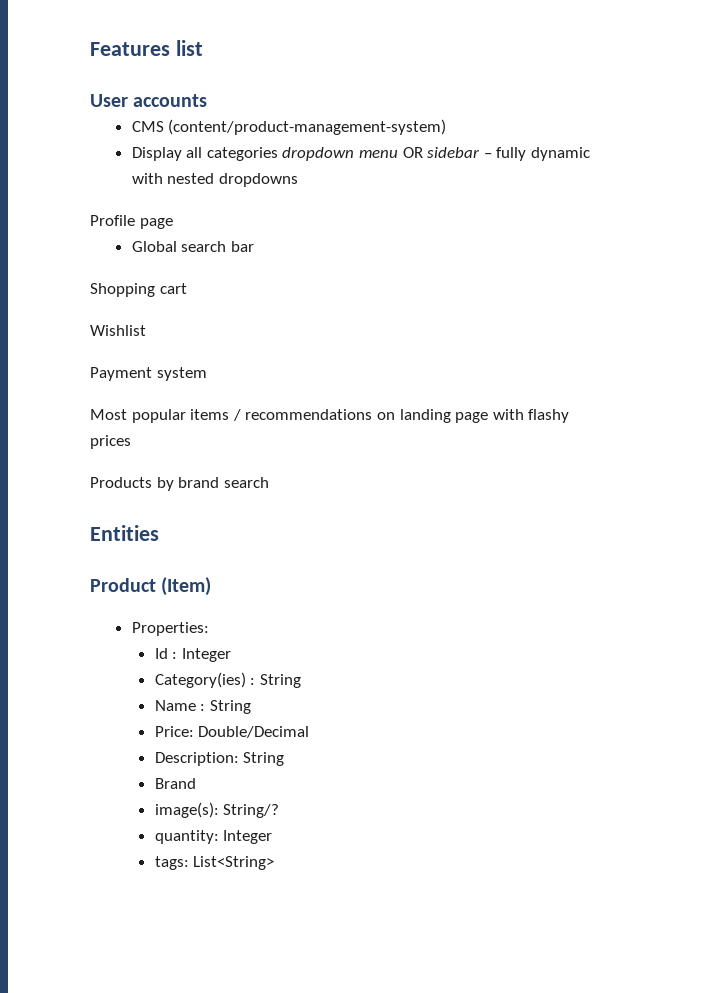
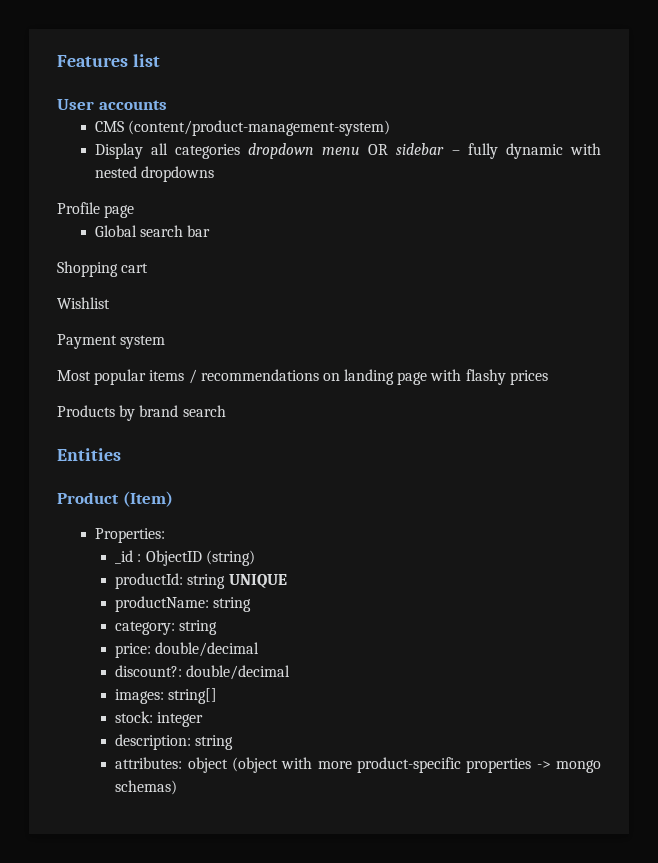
- Id : Integer
- Category(ies) : String
- Name : String
- Price: Double/Decimal
- Description: String
- Brand
- image(s): String/?
- quantity: Integer
- tags: List<String>
+ _id : ObjectID (string)
+ productId: string UNIQUE
+ productName: string
+ category: string
+ price: double/decimal
+ discount?: double/decimal
+ images: string[]
+ stock: integer
+ description: string
+ attributes: object (object with more product-specific properties -> mongo schemas)

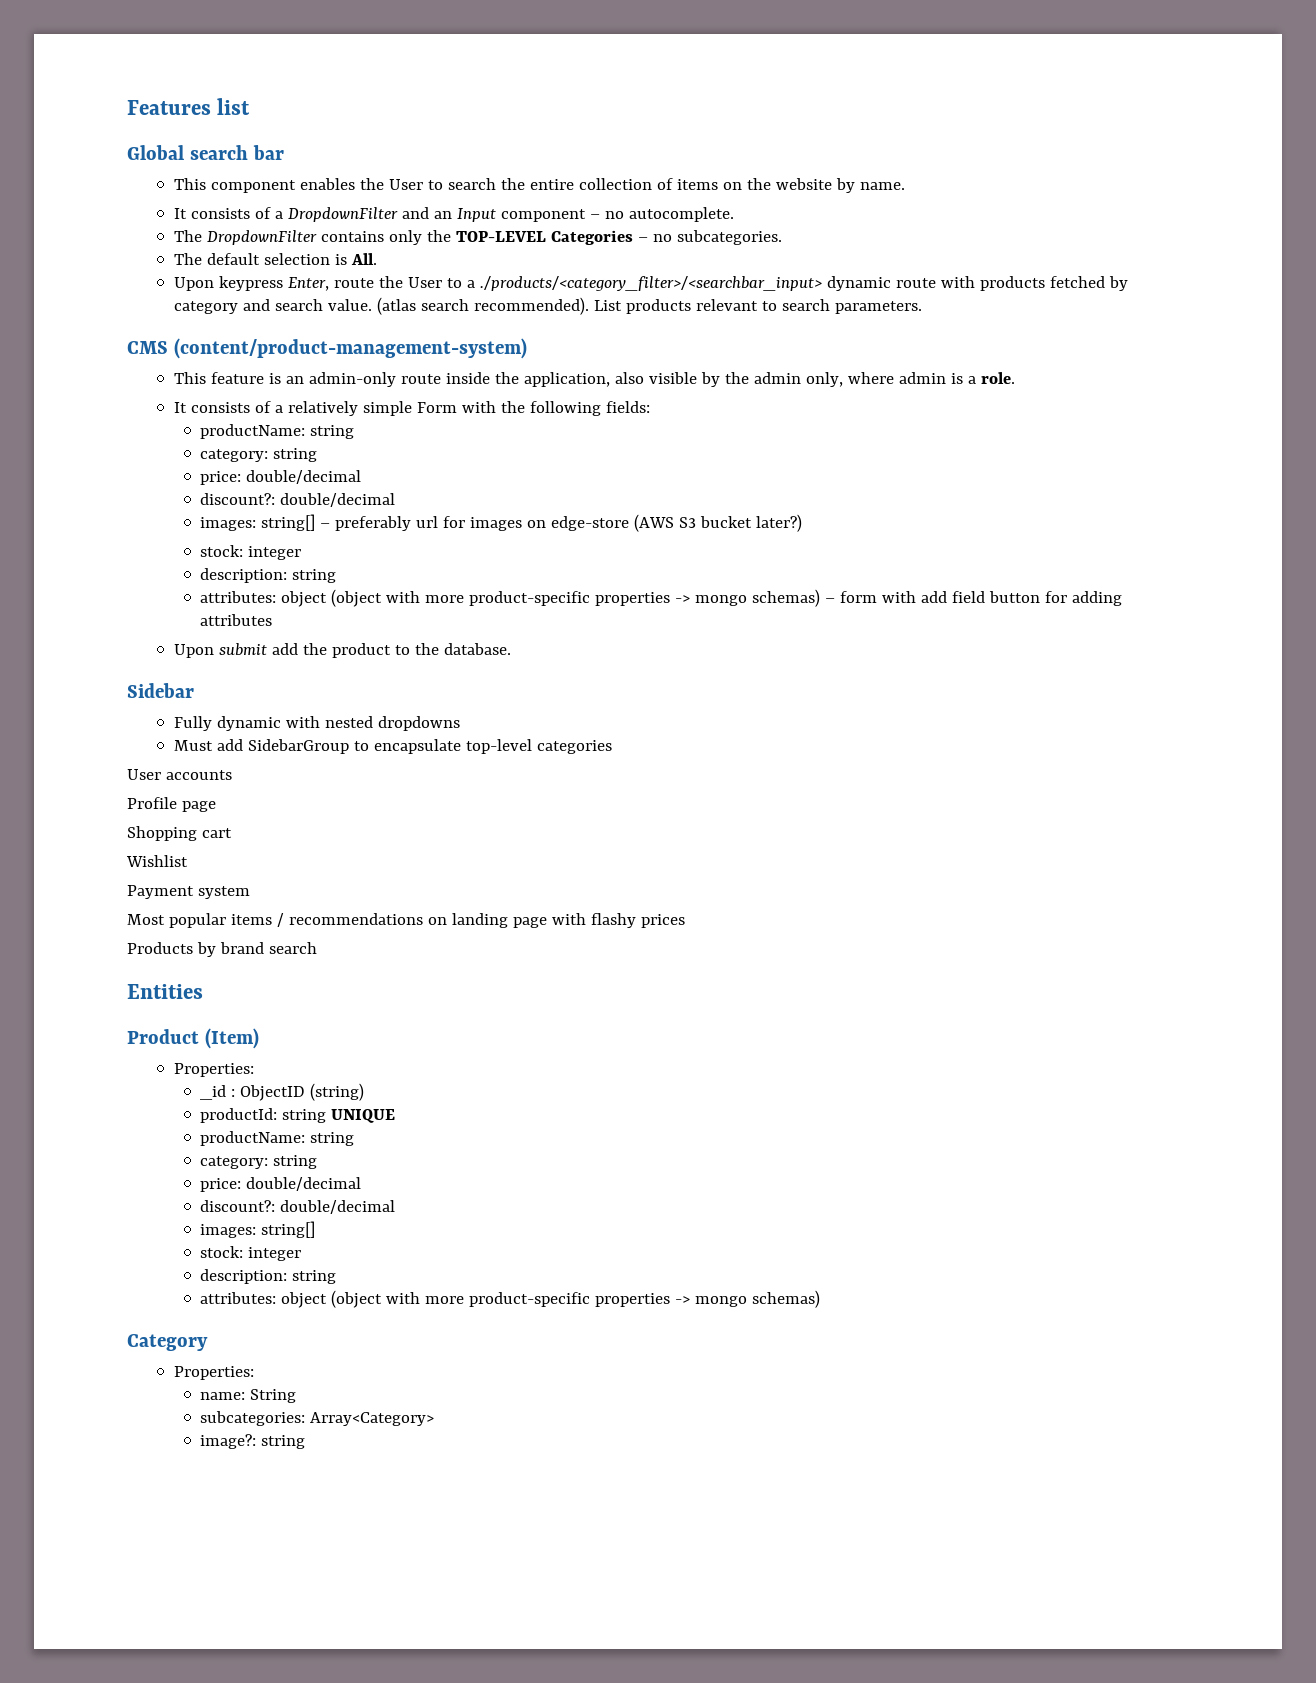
+ Global search bar
+ This component enables the User to search the entire collection of items on the website by name.
+ It consists of a DropdownFilter and an Input component – no autocomplete.
+ The DropdownFilter contains only the TOP-LEVEL Categories – no subcategories.
+ The default selection is All.
+ Upon keypress Enter, route the User to a ./products/<category_filter>/<searchbar_input> dynamic route with products fetched by category and search value. (atlas search recommended). List products relevant to search parameters.
+ CMS (content/product-management-system)
+ This feature is an admin-only route inside the application, also visible by the admin only, where admin is a role.
+ It consists of a relatively simple Form with the following fields:
+ productName: string
+ category: string
+ price: double/decimal
+ discount?: double/decimal
+ images: string[] – preferably url for images on edge-store (AWS S3 bucket later?)
+ stock: integer
+ description: string
+ attributes: object (object with more product-specific properties -> mongo schemas) – form with add field button for adding attributes
+ Upon submit add the product to the database.
+ Sidebar
+ Fully dynamic with nested dropdowns
+ Must add SidebarGroup to encapsulate top-level categories
  User accounts
- CMS (content/product-management-system)
- Display all categories dropdown menu OR sidebar – fully dynamic with nested dropdowns
- Global search bar
+ Category
+ Properties:
+ name: String
+ subcategories: Array<Category>
+ image?: string

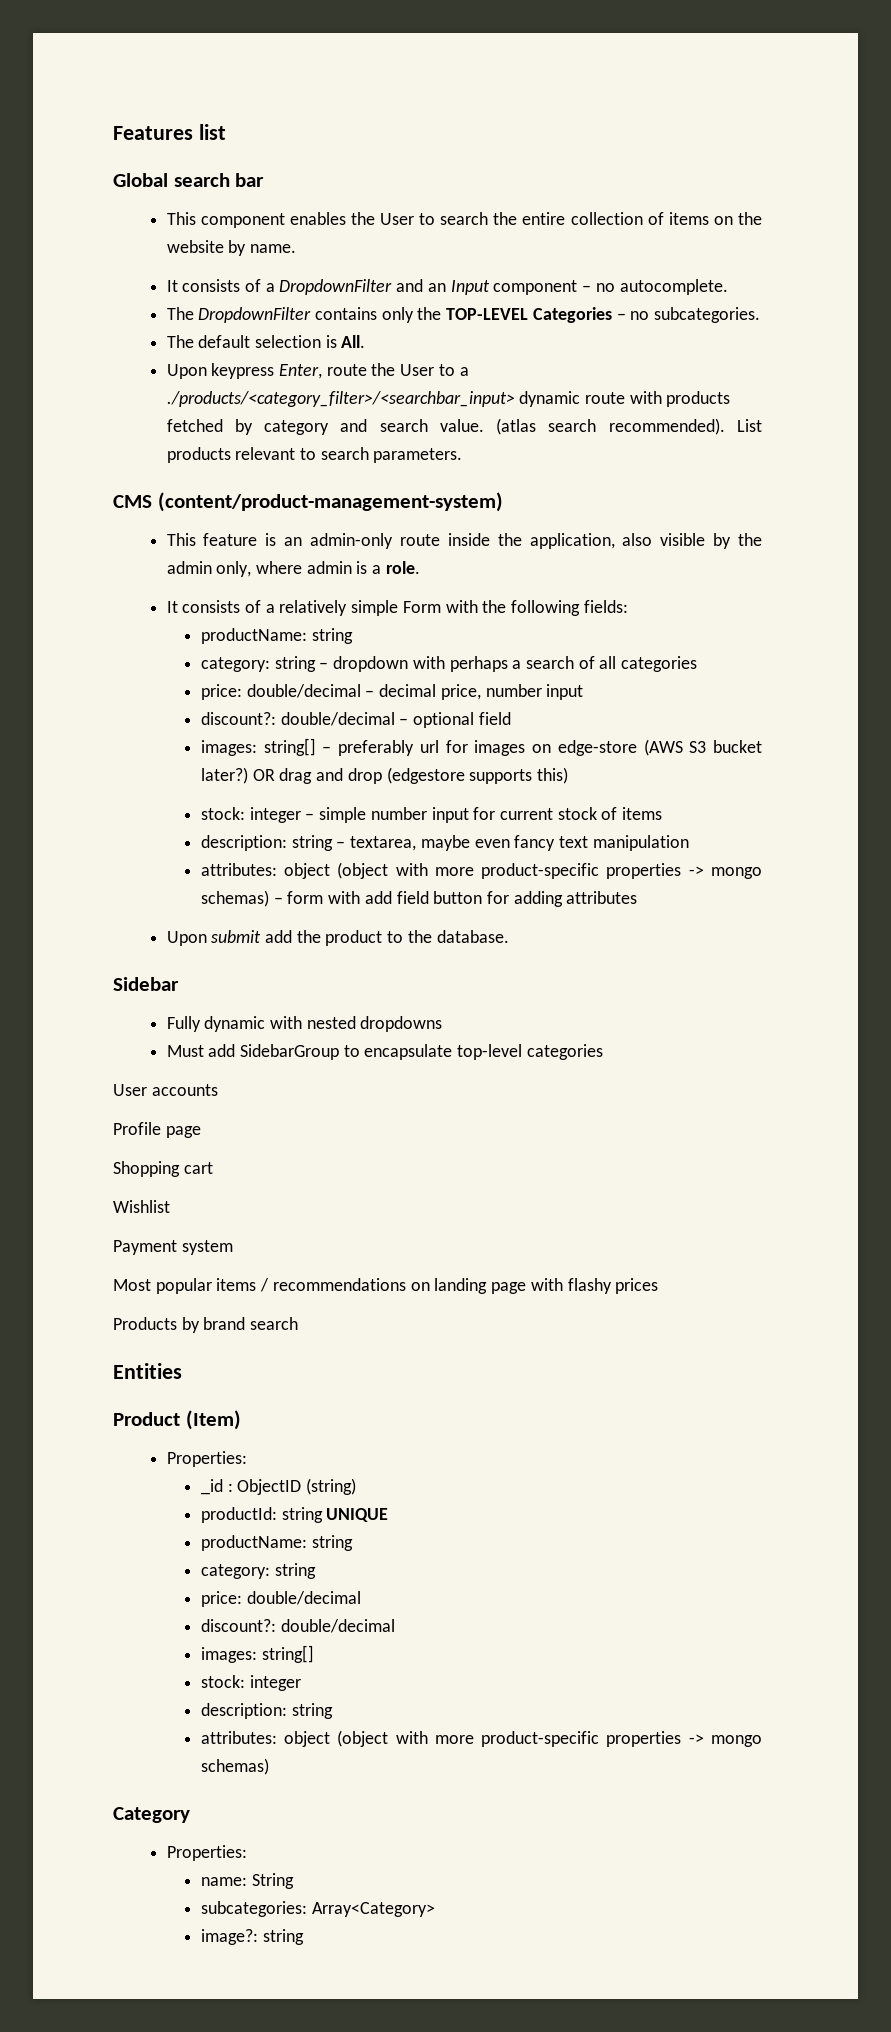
  It consists of a relatively simple Form with the following fields:
  productName: string
- category: string
- price: double/decimal
- discount?: double/decimal
+ category: string – dropdown with perhaps a search of all categories
+ price: double/decimal – decimal price, number input
+ discount?: double/decimal – optional field
- images: string[] – preferably url for images on edge-store (AWS S3 bucket later?)
- stock: integer
- description: string
+ images: string[] – preferably url for images on edge-store (AWS S3 bucket later?) OR drag and drop (edgestore supports this)
+ stock: integer – simple number input for current stock of items
+ description: string – textarea, maybe even fancy text manipulation

